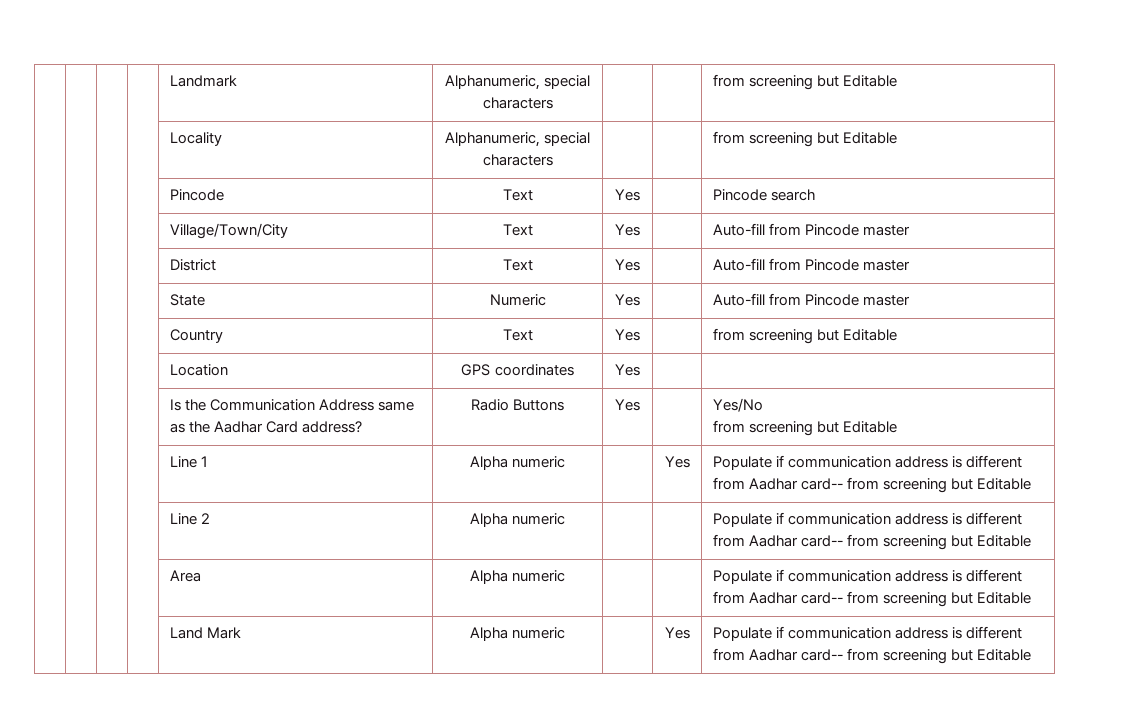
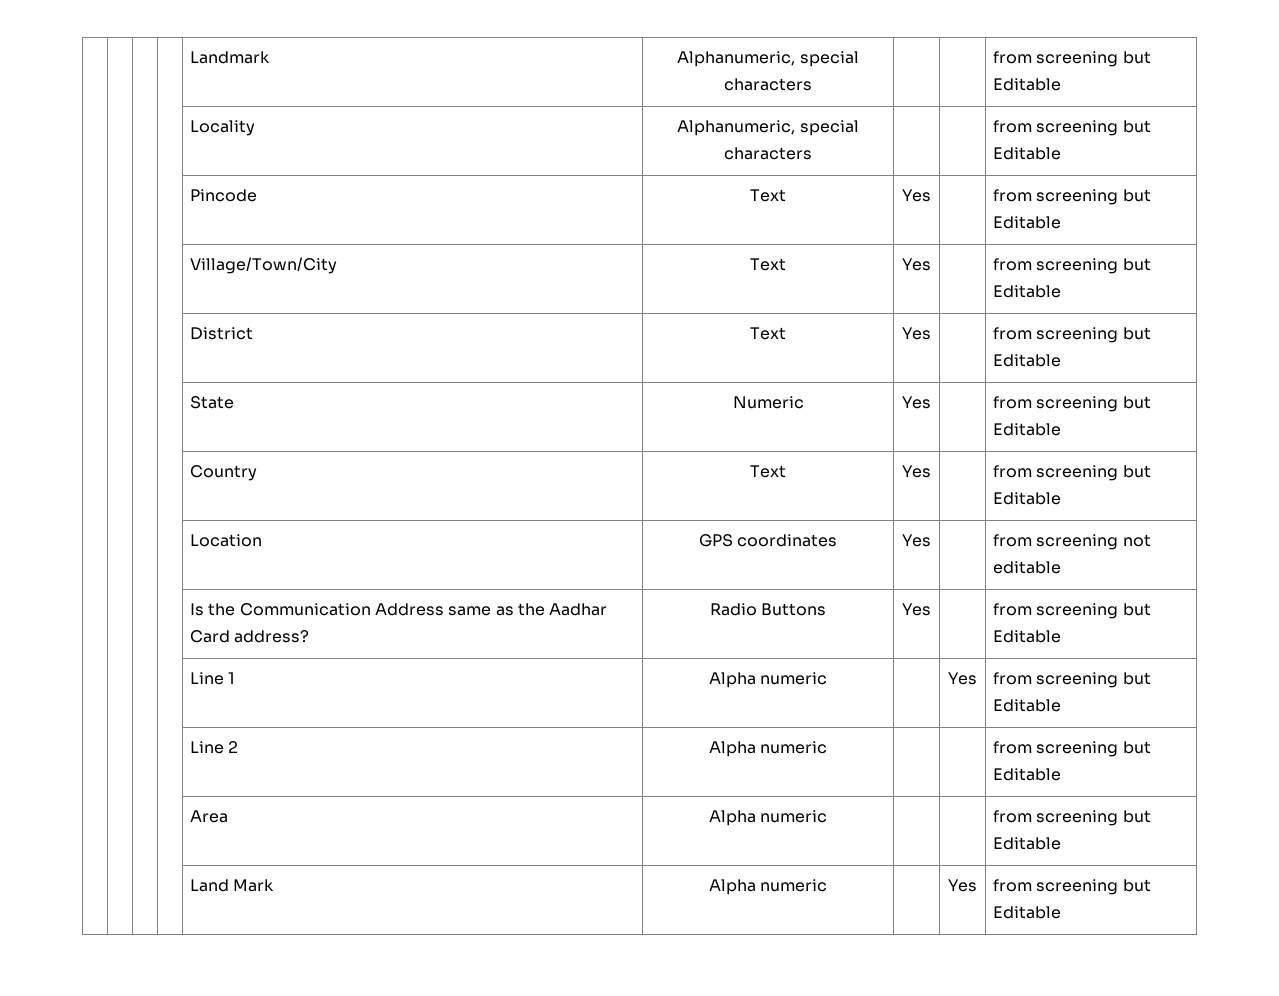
- | | | | Pincode | Text | Yes | | Pincode search
+ | | | | Pincode | Text | Yes | | from screening but Editable
- | | | | Village/Town/City | Text | Yes | | Auto-fill from Pincode master
+ | | | | Village/Town/City | Text | Yes | | from screening but Editable
- | | | | District | Text | Yes | | Auto-fill from Pincode master
+ | | | | District | Text | Yes | | from screening but Editable
- | | | | State | Numeric | Yes | | Auto-fill from Pincode master
+ | | | | State | Numeric | Yes | | from screening but Editable
- | | | | Location | GPS coordinates | Yes | |
+ | | | | Location | GPS coordinates | Yes | | from screening not editable
- | | | | Is the Communication Address same as the Aadhar Card address? | Radio Buttons | Yes | | Yes/No
- from screening but Editable
+ | | | | Is the Communication Address same as the Aadhar Card address? | Radio Buttons | Yes | | from screening but Editable
- | | | | Line 1 | Alpha numeric | | Yes | Populate if communication address is different from Aadhar card-- from screening but Editable
+ | | | | Line 1 | Alpha numeric | | Yes | from screening but Editable
- | | | | Line 2 | Alpha numeric | | | Populate if communication address is different from Aadhar card-- from screening but Editable
+ | | | | Line 2 | Alpha numeric | | | from screening but Editable
- | | | | Area | Alpha numeric | | | Populate if communication address is different from Aadhar card-- from screening but Editable
+ | | | | Area | Alpha numeric | | | from screening but Editable
- | | | | Land Mark | Alpha numeric | | Yes | Populate if communication address is different from Aadhar card-- from screening but Editable
+ | | | | Land Mark | Alpha numeric | | Yes | from screening but Editable

